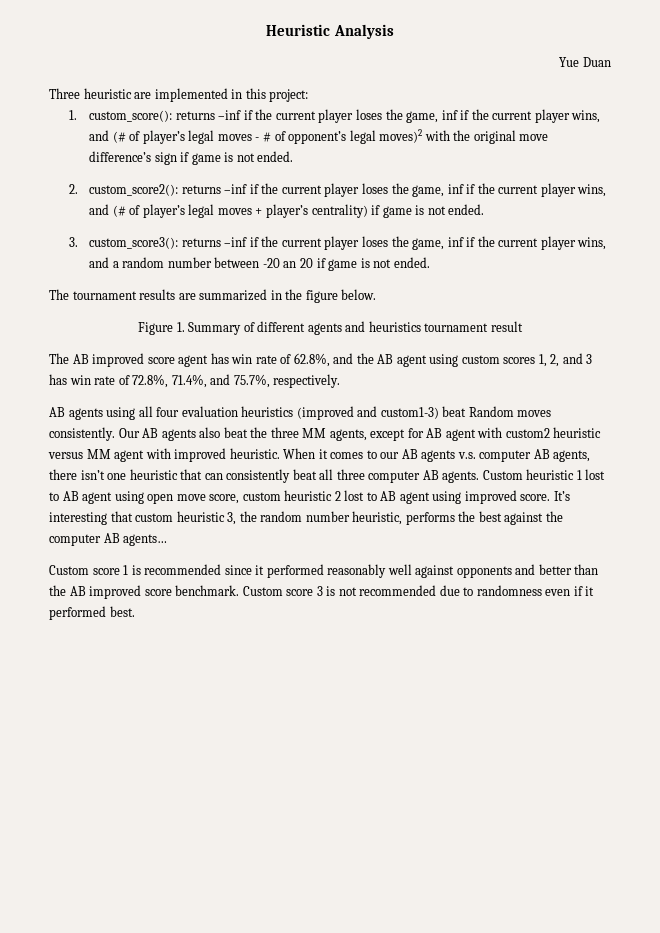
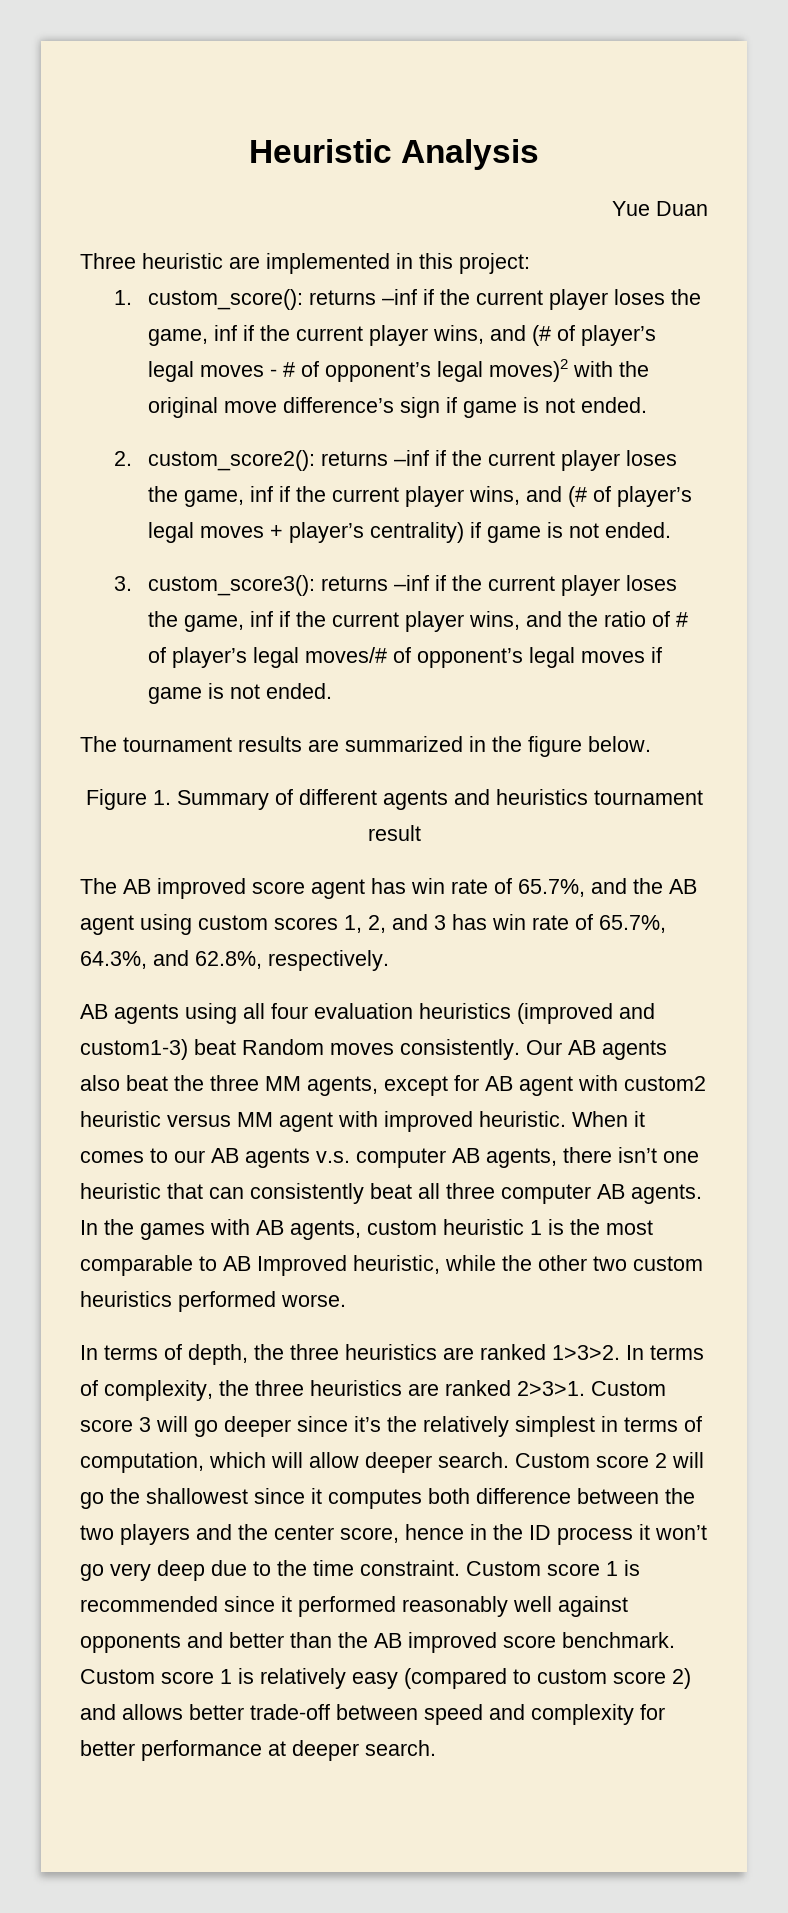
- 3. custom_score3(): returns –inf if the current player loses the game, inf if the current player wins, and a random number between -20 an 20 if game is not ended.
+ 3. custom_score3(): returns –inf if the current player loses the game, inf if the current player wins, and the ratio of # of player’s legal moves/# of opponent’s legal moves if game is not ended.
- The AB improved score agent has win rate of 62.8%, and the AB agent using custom scores 1, 2, and 3 has win rate of 72.8%, 71.4%, and 75.7%, respectively.
+ The AB improved score agent has win rate of 65.7%, and the AB agent using custom scores 1, 2, and 3 has win rate of 65.7%, 64.3%, and 62.8%, respectively.
- Custom heuristic 1 lost to AB agent using open move score, custom heuristic 2 lost to AB agent using improved score. It’s interesting that custom heuristic 3, the random number heuristic, performs the best against the computer AB agents…
- Custom score 1 is recommended since it performed reasonably well against opponents and better than the AB improved score benchmark.
+ In the games with AB agents, custom heuristic 1 is the most comparable to AB Improved heuristic, while the other two custom heuristics performed worse.
+ In terms of depth, the three heuristics are ranked 1>3>2. In terms of complexity, the three heuristics are ranked 2>3>1. Custom score 3 will go deeper since it’s the relatively simplest in terms of computation, which will allow deeper search. Custom score 2 will go the shallowest since it computes both difference between the two players and the center score, hence in the ID process it won’t go very deep due to the time constraint. Custom score 1 is recommended since it performed reasonably well against opponents and better than the AB improved score benchmark.
- Custom score 3 is not recommended due to randomness even if it performed best.
+ Custom score 1 is relatively easy (compared to custom score 2) and allows better trade-off between speed and complexity for better performance at deeper search.

